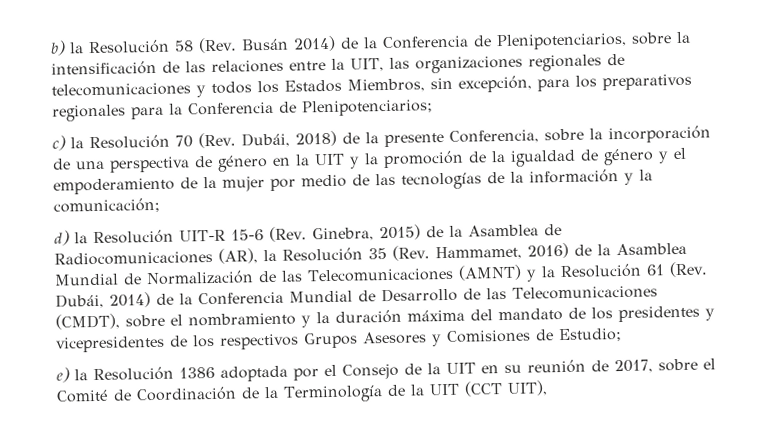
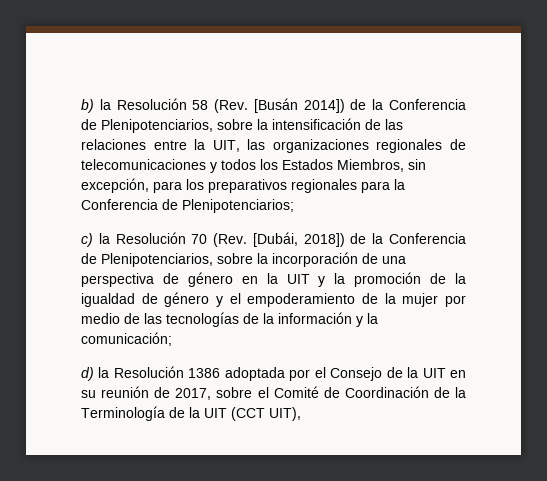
- b) la Resolución 58 (Rev. Busán 2014) de la Conferencia de Plenipotenciarios, sobre la intensificación de las relaciones entre la UIT, las organizaciones regionales de telecomunicaciones y todos los Estados Miembros, sin excepción, para los preparativos regionales para la Conferencia de Plenipotenciarios;
+ b) la Resolución 58 (Rev. [Busán 2014]) de la Conferencia de Plenipotenciarios, sobre la intensificación de las relaciones entre la UIT, las organizaciones regionales de telecomunicaciones y todos los Estados Miembros, sin excepción, para los preparativos regionales para la Conferencia de Plenipotenciarios;
- c) la Resolución 70 (Rev. Dubái, 2018) de la presente Conferencia, sobre la incorporación de una perspectiva de género en la UIT y la promoción de la igualdad de género y el empoderamiento de la mujer por medio de las tecnologías de la información y la comunicación;
+ c) la Resolución 70 (Rev. [Dubái, 2018]) de la Conferencia de Plenipotenciarios, sobre la incorporación de una perspectiva de género en la UIT y la promoción de la igualdad de género y el empoderamiento de la mujer por medio de las tecnologías de la información y la comunicación;
- d) la Resolución UIT-R 15-6 (Rev. Ginebra, 2015) de la Asamblea de Radiocomunicaciones (AR), la Resolución 35 (Rev. Hammamet, 2016) de la Asamblea Mundial de Normalización de las Telecomunicaciones (AMNT) y la Resolución 61 (Rev. Dubái, 2014) de la Conferencia Mundial de Desarrollo de las Telecomunicaciones (CMDT), sobre el nombramiento y la duración máxima del mandato de los presidentes y vicepresidentes de los respectivos Grupos Asesores y Comisiones de Estudio;
- e) la Resolución 1386 adoptada por el Consejo de la UIT en su reunión de 2017, sobre el Comité de Coordinación de la Terminología de la UIT (CCT UIT),
+ d) la Resolución 1386 adoptada por el Consejo de la UIT en su reunión de 2017, sobre el Comité de Coordinación de la Terminología de la UIT (CCT UIT),

